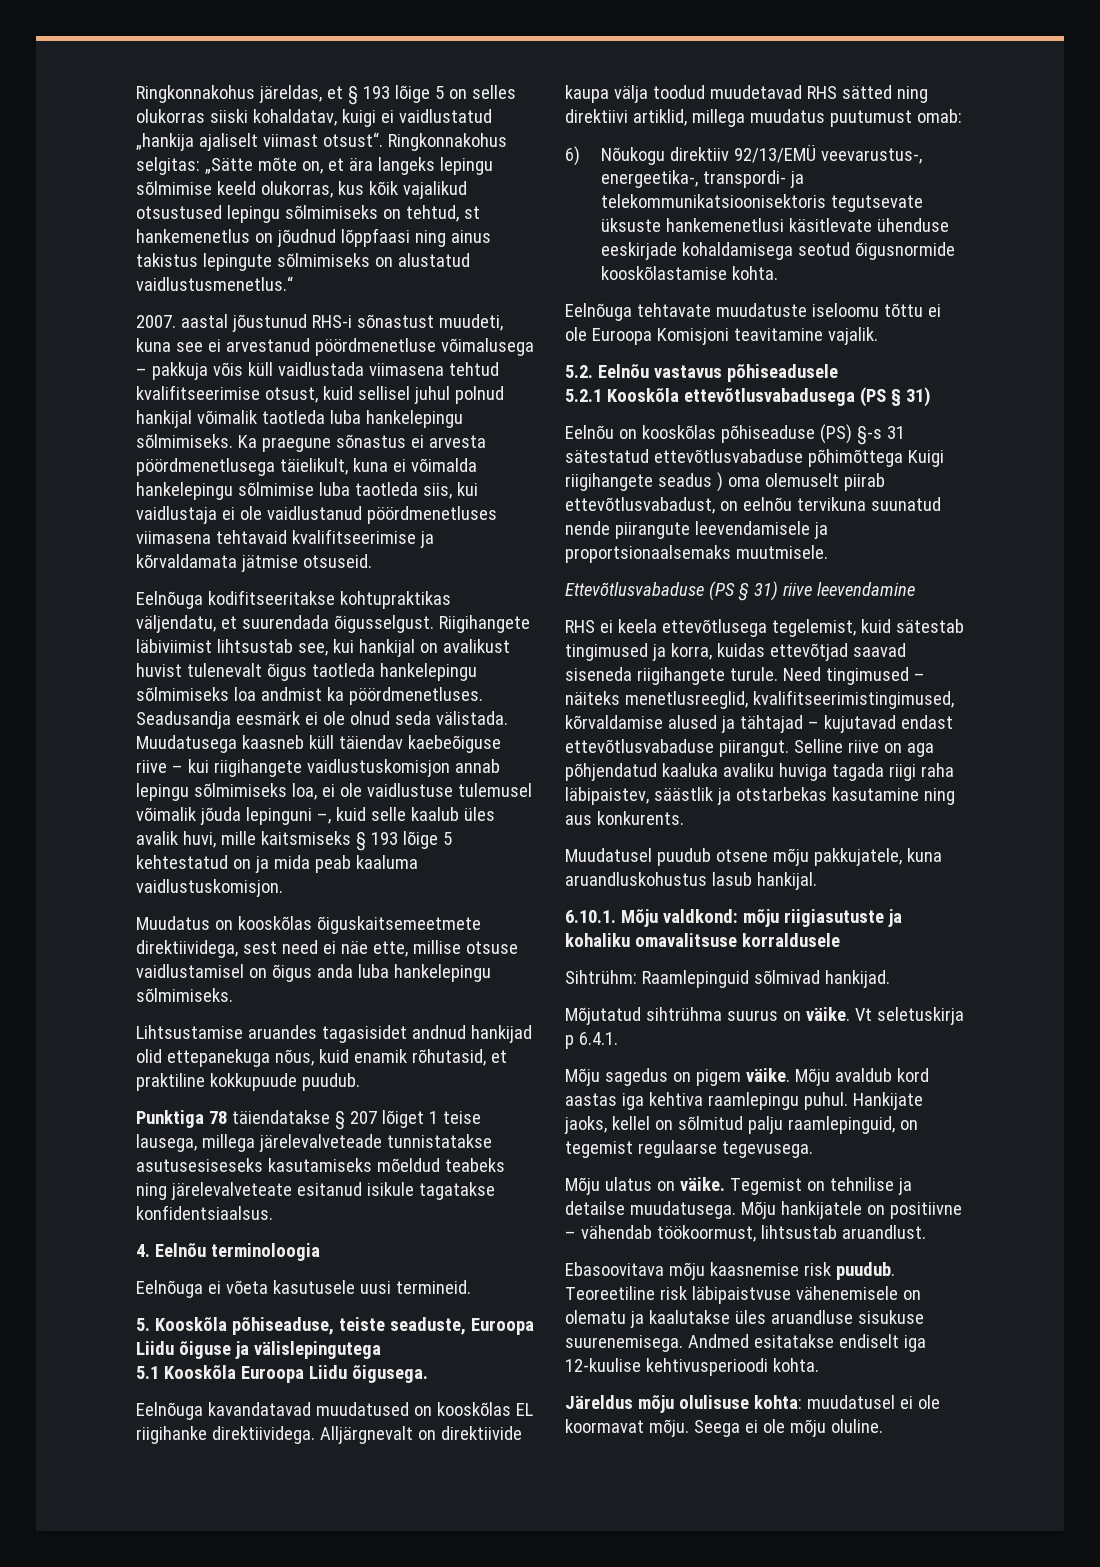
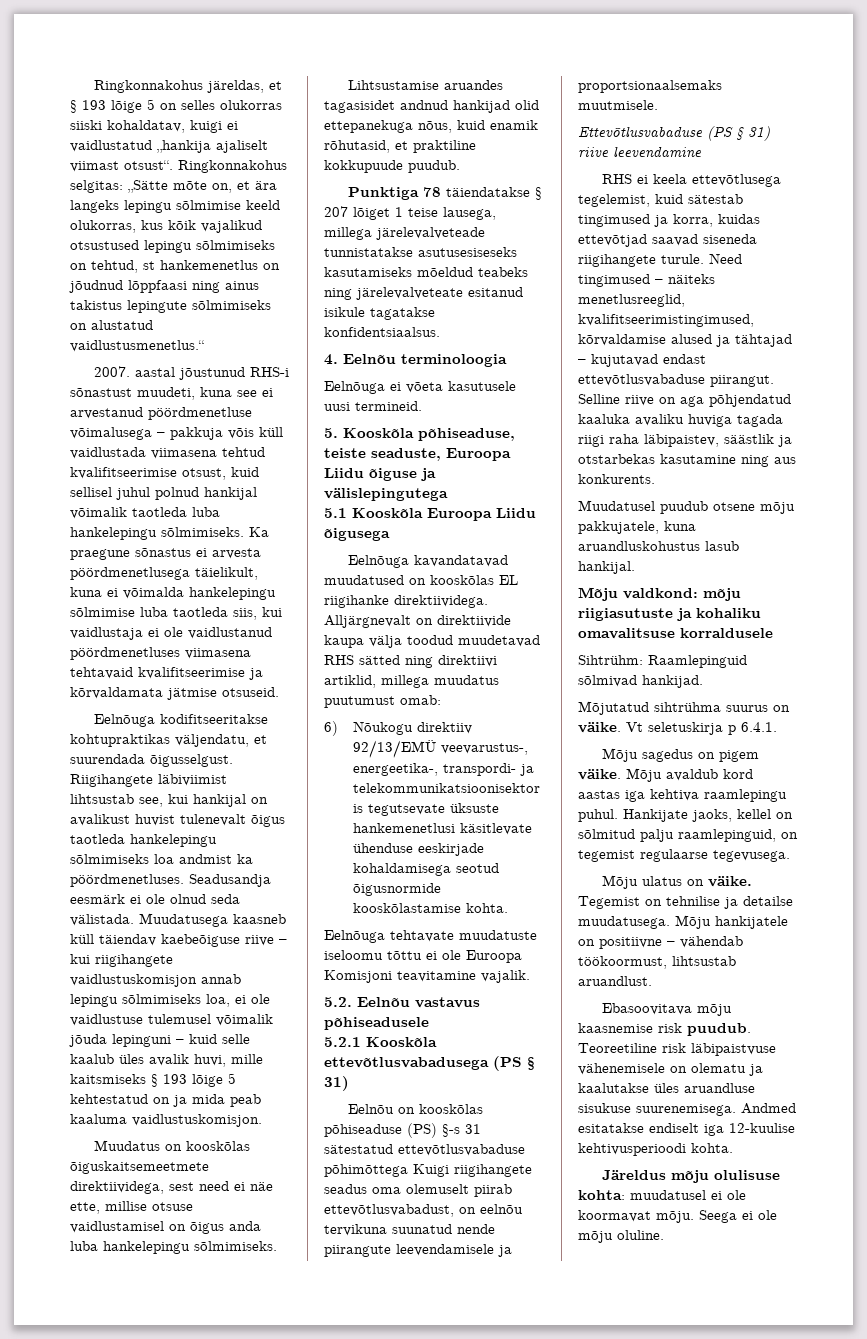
- Muudatusega kaasneb küll täiendav kaebeõiguse riive – kui riigihangete vaidlustuskomisjon annab lepingu sõlmimiseks loa, ei ole vaidlustuse tulemusel võimalik jõuda lepinguni –, kuid selle kaalub üles avalik huvi, mille kaitsmiseks § 193 lõige 5 kehtestatud on ja mida peab kaaluma vaidlustuskomisjon.
+ Muudatusega kaasneb küll täiendav kaebeõiguse riive – kui riigihangete vaidlustuskomisjon annab lepingu sõlmimiseks loa, ei ole vaidlustuse tulemusel võimalik jõuda lepinguni – kuid selle kaalub üles avalik huvi, mille kaitsmiseks § 193 lõige 5 kehtestatud on ja mida peab kaaluma vaidlustuskomisjon.
- 5.1 Kooskõla Euroopa Liidu õigusega.
+ 5.1 Kooskõla Euroopa Liidu õigusega
- Eelnõu on kooskõlas põhiseaduse (PS) §-s 31 sätestatud ettevõtlusvabaduse põhimõttega Kuigi riigihangete seadus ) oma olemuselt piirab ettevõtlusvabadust, on eelnõu tervikuna suunatud nende piirangute leevendamisele ja proportsionaalsemaks muutmisele.
+ Eelnõu on kooskõlas põhiseaduse (PS) §-s 31 sätestatud ettevõtlusvabaduse põhimõttega Kuigi riigihangete seadus oma olemuselt piirab ettevõtlusvabadust, on eelnõu tervikuna suunatud nende piirangute leevendamisele ja proportsionaalsemaks muutmisele.
- 6.10.1. Mõju valdkond: mõju riigiasutuste ja kohaliku omavalitsuse korraldusele
+ Mõju valdkond: mõju riigiasutuste ja kohaliku omavalitsuse korraldusele

